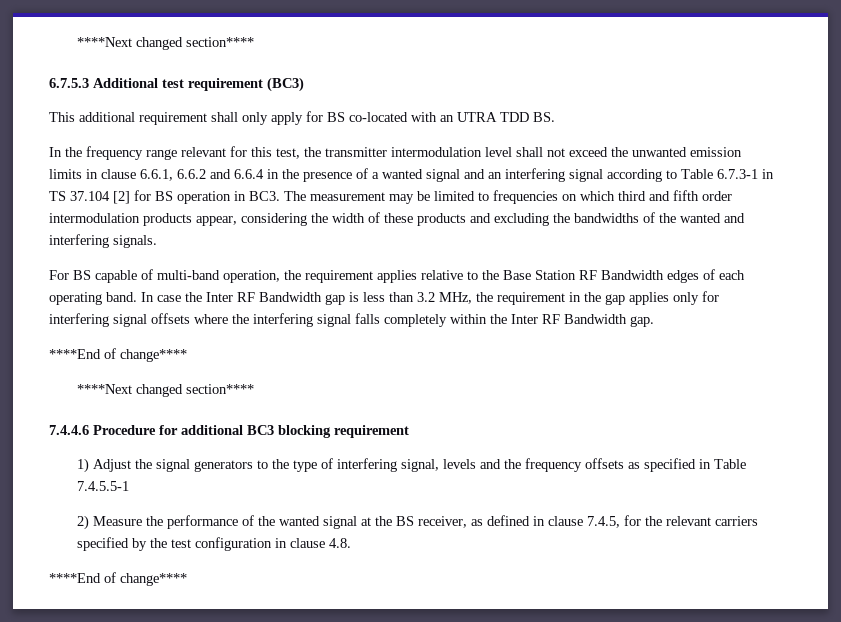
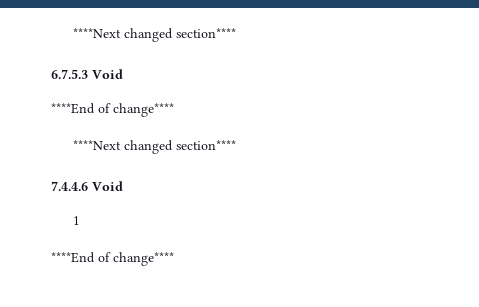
- 6.7.5.3 Additional test requirement (BC3)
- This additional requirement shall only apply for BS co-located with an UTRA TDD BS.
- In the frequency range relevant for this test, the transmitter intermodulation level shall not exceed the unwanted emission limits in clause 6.6.1, 6.6.2 and 6.6.4 in the presence of a wanted signal and an interfering signal according to Table 6.7.3-1 in TS 37.104 [2] for BS operation in BC3. The measurement may be limited to frequencies on which third and fifth order intermodulation products appear, considering the width of these products and excluding the bandwidths of the wanted and interfering signals.
- For BS capable of multi-band operation, the requirement applies relative to the Base Station RF Bandwidth edges of each operating band. In case the Inter RF Bandwidth gap is less than 3.2 MHz, the requirement in the gap applies only for interfering signal offsets where the interfering signal falls completely within the Inter RF Bandwidth gap.
+ 6.7.5.3 Void
- 7.4.4.6 Procedure for additional BC3 blocking requirement
- 1) Adjust the signal generators to the type of interfering signal, levels and the frequency offsets as specified in Table 7.4.5.5-1
- 2) Measure the performance of the wanted signal at the BS receiver, as defined in clause 7.4.5, for the relevant carriers specified by the test configuration in clause 4.8.
+ 7.4.4.6 Void
+ 1

